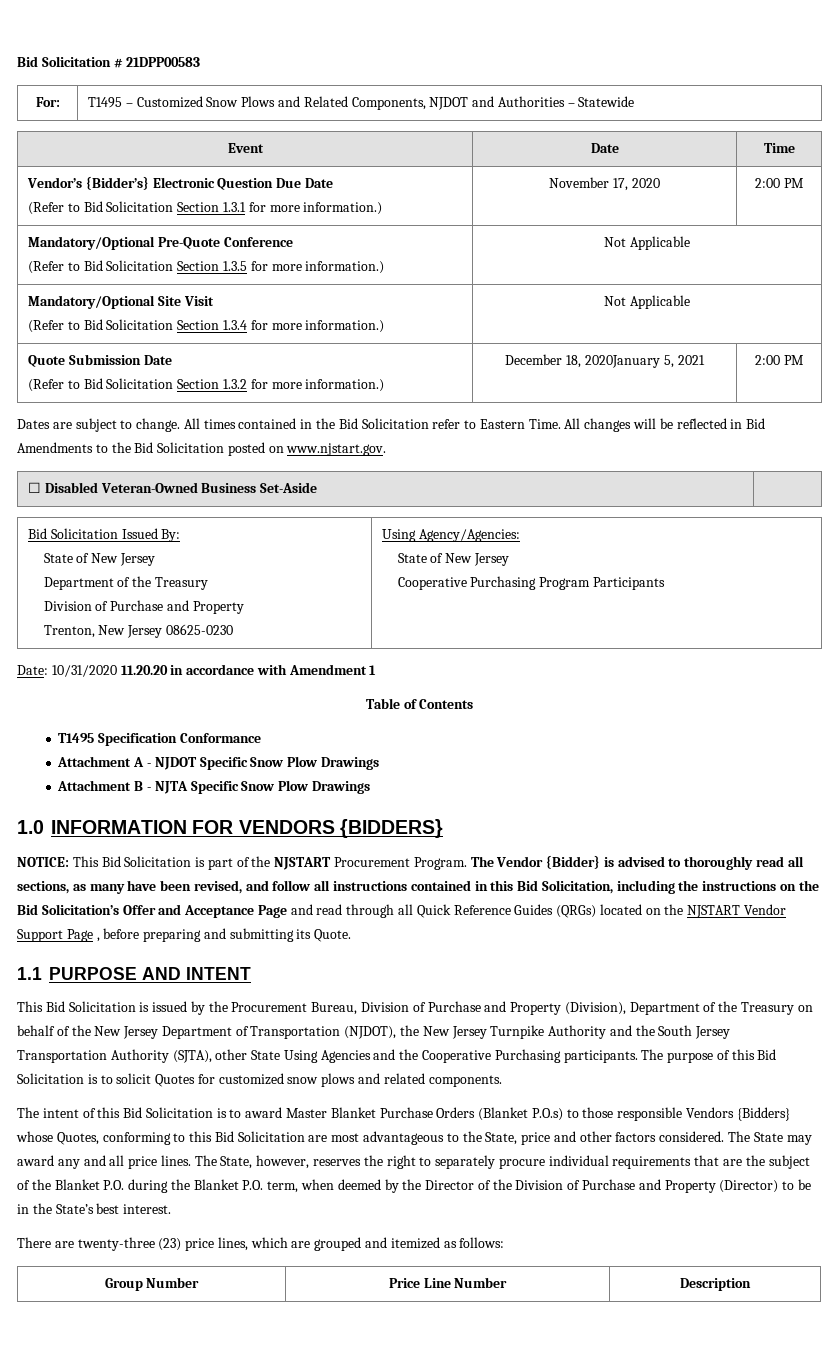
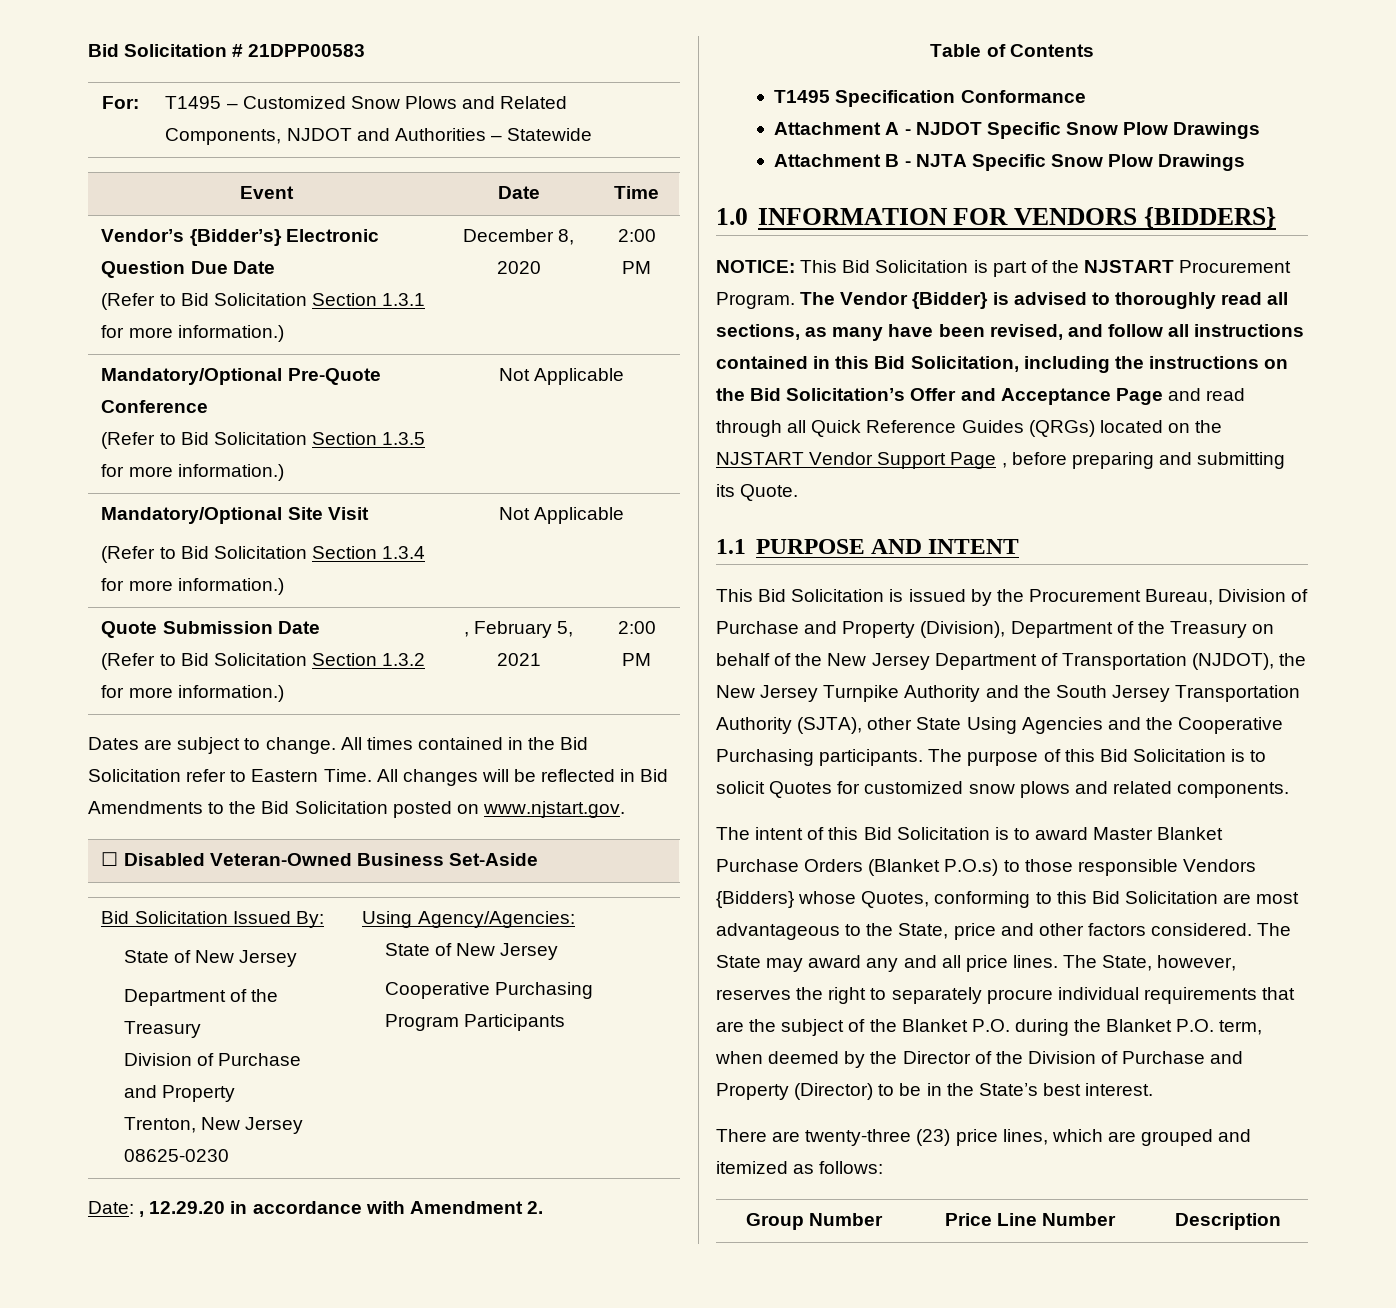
  Vendor’s {Bidder’s} Electronic Question Due Date
- (Refer to Bid Solicitation Section 1.3.1 for more information.) | November 17, 2020 | 2:00 PM
+ (Refer to Bid Solicitation Section 1.3.1 for more information.) | December 8, 2020 | 2:00 PM
  Quote Submission Date
- (Refer to Bid Solicitation Section 1.3.2 for more information.) | December 18, 2020January 5, 2021 | 2:00 PM
+ (Refer to Bid Solicitation Section 1.3.2 for more information.) | , February 5, 2021 | 2:00 PM
- Date: 10/31/2020 11.20.20 in accordance with Amendment 1
+ Date: , 12.29.20 in accordance with Amendment 2.

